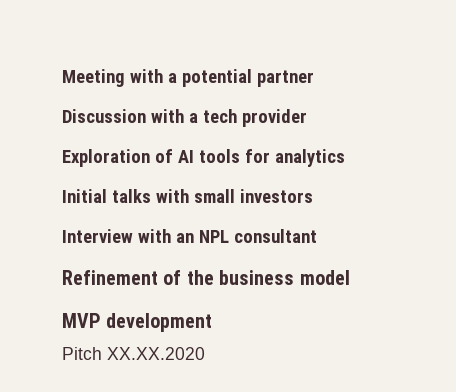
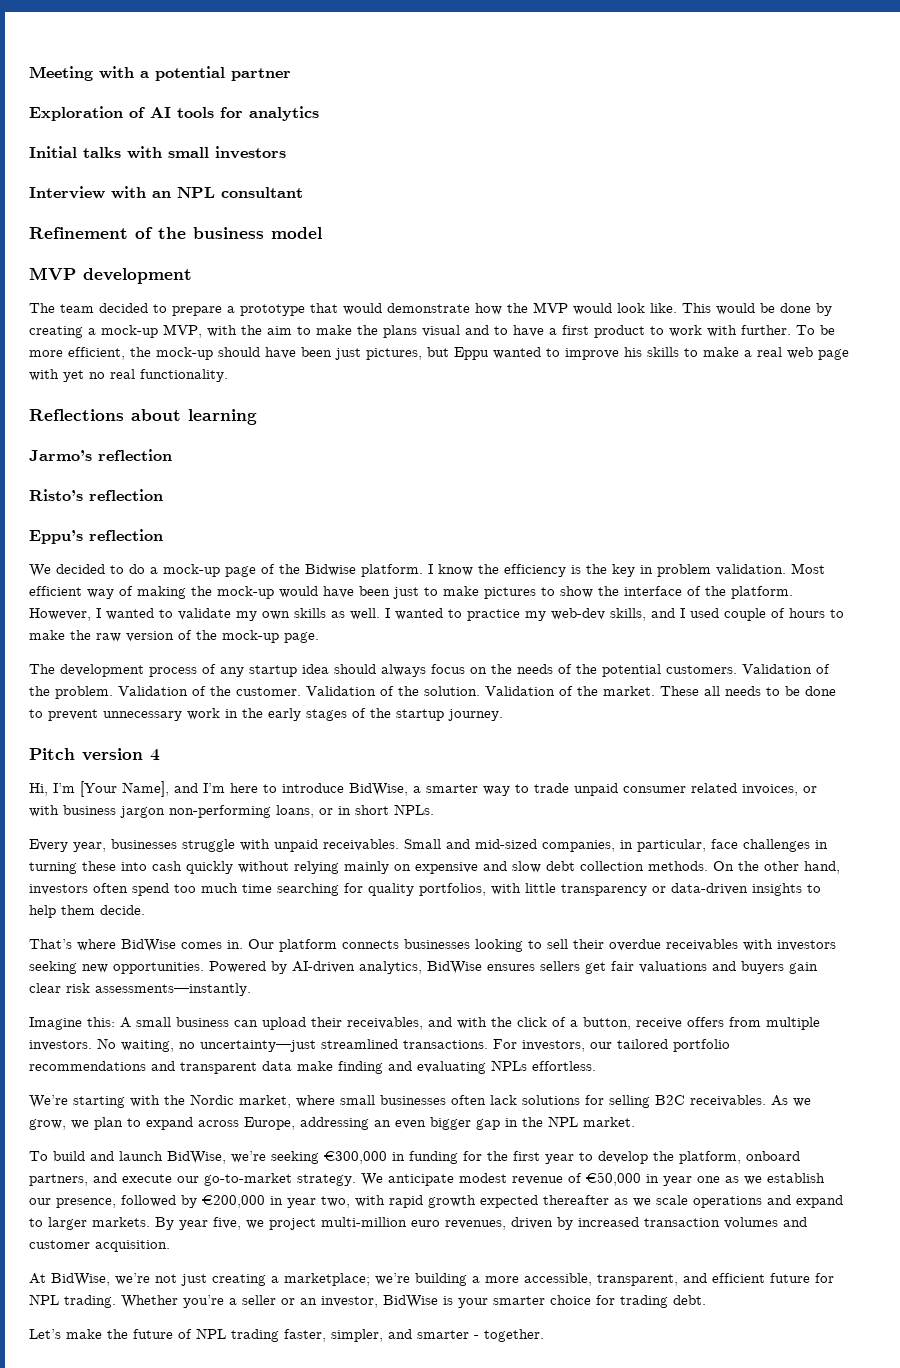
- Discussion with a tech provider
- Pitch XX.XX.2020
+ The team decided to prepare a prototype that would demonstrate how the MVP would look like. This would be done by creating a mock-up MVP, with the aim to make the plans visual and to have a first product to work with further. To be more efficient, the mock-up should have been just pictures, but Eppu wanted to improve his skills to make a real web page with yet no real functionality.
+ Reflections about learning
+ Jarmo’s reflection
+ Risto’s reflection
+ Eppu’s reflection
+ We decided to do a mock-up page of the Bidwise platform. I know the efficiency is the key in problem validation. Most efficient way of making the mock-up would have been just to make pictures to show the interface of the platform. However, I wanted to validate my own skills as well. I wanted to practice my web-dev skills, and I used couple of hours to make the raw version of the mock-up page.
+ The development process of any startup idea should always focus on the needs of the potential customers. Validation of the problem. Validation of the customer. Validation of the solution. Validation of the market. These all needs to be done to prevent unnecessary work in the early stages of the startup journey.
+ Pitch version 4
+ Hi, I’m [Your Name], and I’m here to introduce BidWise, a smarter way to trade unpaid consumer related invoices, or with business jargon non-performing loans, or in short NPLs.
+ Every year, businesses struggle with unpaid receivables. Small and mid-sized companies, in particular, face challenges in turning these into cash quickly without relying mainly on expensive and slow debt collection methods. On the other hand, investors often spend too much time searching for quality portfolios, with little transparency or data-driven insights to help them decide.
+ That’s where BidWise comes in. Our platform connects businesses looking to sell their overdue receivables with investors seeking new opportunities. Powered by AI-driven analytics, BidWise ensures sellers get fair valuations and buyers gain clear risk assessments—instantly.
+ Imagine this: A small business can upload their receivables, and with the click of a button, receive offers from multiple investors. No waiting, no uncertainty—just streamlined transactions. For investors, our tailored portfolio recommendations and transparent data make finding and evaluating NPLs effortless.
+ We’re starting with the Nordic market, where small businesses often lack solutions for selling B2C receivables. As we grow, we plan to expand across Europe, addressing an even bigger gap in the NPL market.
+ To build and launch BidWise, we’re seeking €300,000 in funding for the first year to develop the platform, onboard partners, and execute our go-to-market strategy. We anticipate modest revenue of €50,000 in year one as we establish our presence, followed by €200,000 in year two, with rapid growth expected thereafter as we scale operations and expand to larger markets. By year five, we project multi-million euro revenues, driven by increased transaction volumes and customer acquisition.
+ At BidWise, we’re not just creating a marketplace; we’re building a more accessible, transparent, and efficient future for NPL trading. Whether you’re a seller or an investor, BidWise is your smarter choice for trading debt.
+ Let’s make the future of NPL trading faster, simpler, and smarter - together.

